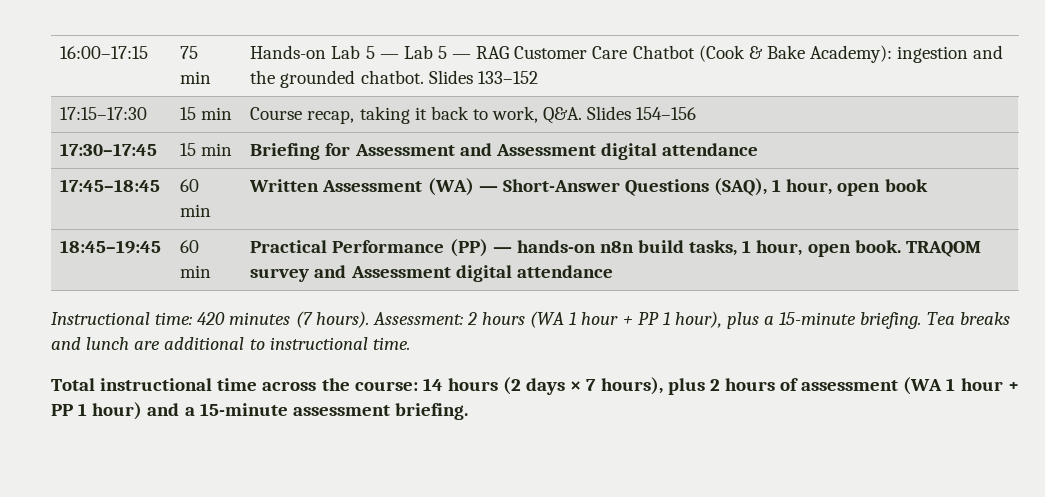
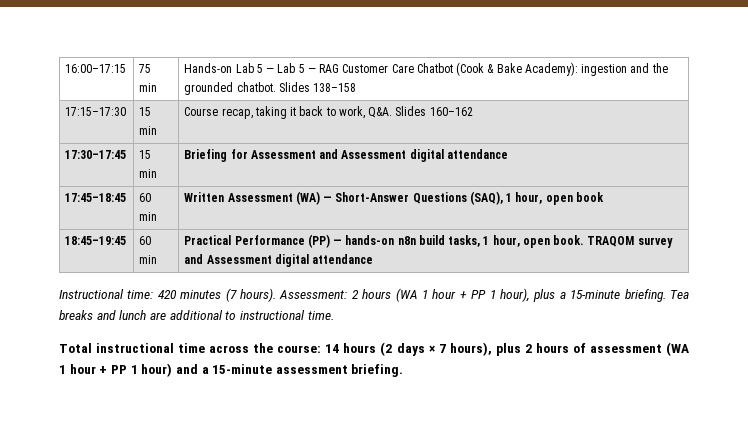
- 16:00–17:15 | 75 min | Hands-on Lab 5 — Lab 5 — RAG Customer Care Chatbot (Cook & Bake Academy): ingestion and the grounded chatbot. Slides 133–152
+ 16:00–17:15 | 75 min | Hands-on Lab 5 — Lab 5 — RAG Customer Care Chatbot (Cook & Bake Academy): ingestion and the grounded chatbot. Slides 138–158
- 17:15–17:30 | 15 min | Course recap, taking it back to work, Q&A. Slides 154–156
+ 17:15–17:30 | 15 min | Course recap, taking it back to work, Q&A. Slides 160–162

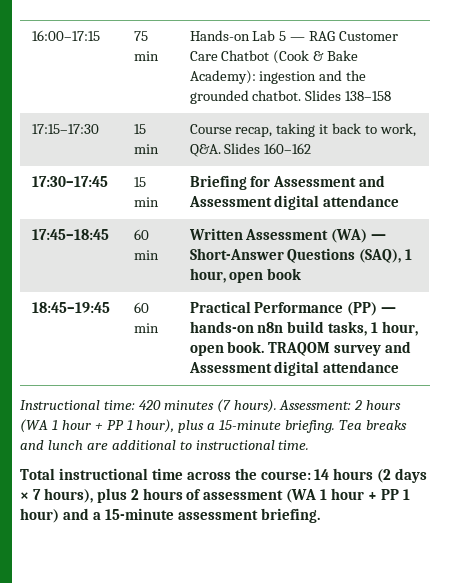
- 16:00–17:15 | 75 min | Hands-on Lab 5 — Lab 5 — RAG Customer Care Chatbot (Cook & Bake Academy): ingestion and the grounded chatbot. Slides 138–158
+ 16:00–17:15 | 75 min | Hands-on Lab 5 — RAG Customer Care Chatbot (Cook & Bake Academy): ingestion and the grounded chatbot. Slides 138–158

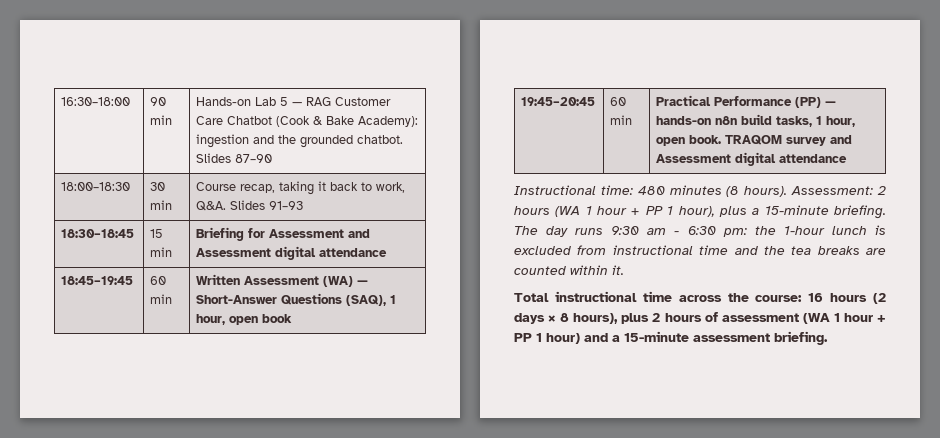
- 16:00–17:15 | 75 min | Hands-on Lab 5 — RAG Customer Care Chatbot (Cook & Bake Academy): ingestion and the grounded chatbot. Slides 138–158
- 17:15–17:30 | 15 min | Course recap, taking it back to work, Q&A. Slides 160–162
- 17:30–17:45 | 15 min | Briefing for Assessment and Assessment digital attendance
+ 16:30–18:00 | 90 min | Hands-on Lab 5 — RAG Customer Care Chatbot (Cook & Bake Academy): ingestion and the grounded chatbot. Slides 87–90
+ 18:00–18:30 | 30 min | Course recap, taking it back to work, Q&A. Slides 91–93
+ 18:30–18:45 | 15 min | Briefing for Assessment and Assessment digital attendance
- 17:45–18:45 | 60 min | Written Assessment (WA) — Short-Answer Questions (SAQ), 1 hour, open book
+ 18:45–19:45 | 60 min | Written Assessment (WA) — Short-Answer Questions (SAQ), 1 hour, open book
- 18:45–19:45 | 60 min | Practical Performance (PP) — hands-on n8n build tasks, 1 hour, open book. TRAQOM survey and Assessment digital attendance
+ 19:45–20:45 | 60 min | Practical Performance (PP) — hands-on n8n build tasks, 1 hour, open book. TRAQOM survey and Assessment digital attendance
- Instructional time: 420 minutes (7 hours).
+ Instructional time: 480 minutes (8 hours).
- Tea breaks and lunch are additional to instructional time.
+ The day runs 9:30 am - 6:30 pm: the 1-hour lunch is excluded from instructional time and the tea breaks are counted within it.
- Total instructional time across the course: 14 hours (2 days × 7 hours), plus 2 hours of assessment (WA 1 hour + PP 1 hour) and a 15-minute assessment briefing.
+ Total instructional time across the course: 16 hours (2 days × 8 hours), plus 2 hours of assessment (WA 1 hour + PP 1 hour) and a 15-minute assessment briefing.

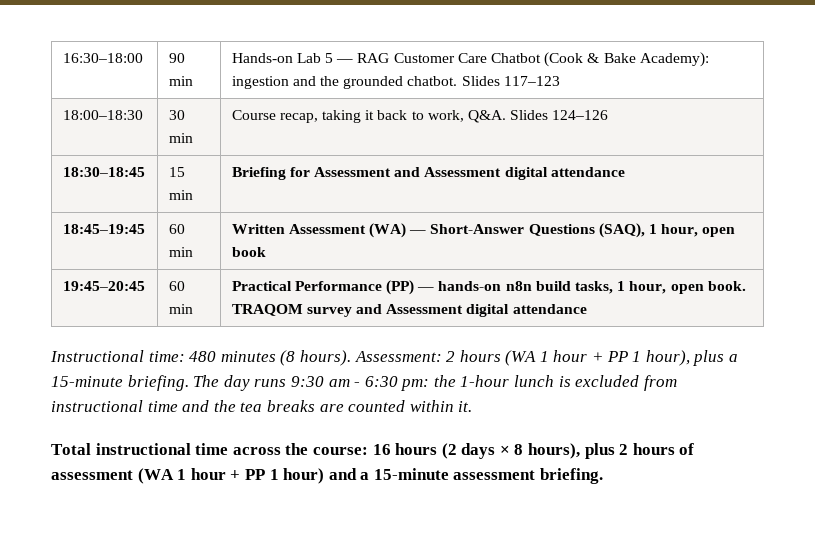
- 16:30–18:00 | 90 min | Hands-on Lab 5 — RAG Customer Care Chatbot (Cook & Bake Academy): ingestion and the grounded chatbot. Slides 87–90
+ 16:30–18:00 | 90 min | Hands-on Lab 5 — RAG Customer Care Chatbot (Cook & Bake Academy): ingestion and the grounded chatbot. Slides 117–123
- 18:00–18:30 | 30 min | Course recap, taking it back to work, Q&A. Slides 91–93
+ 18:00–18:30 | 30 min | Course recap, taking it back to work, Q&A. Slides 124–126

